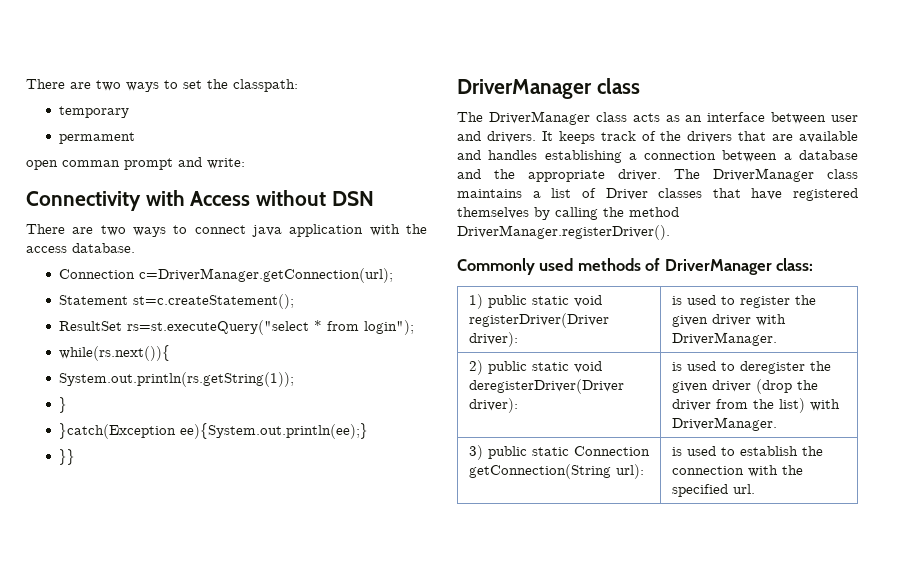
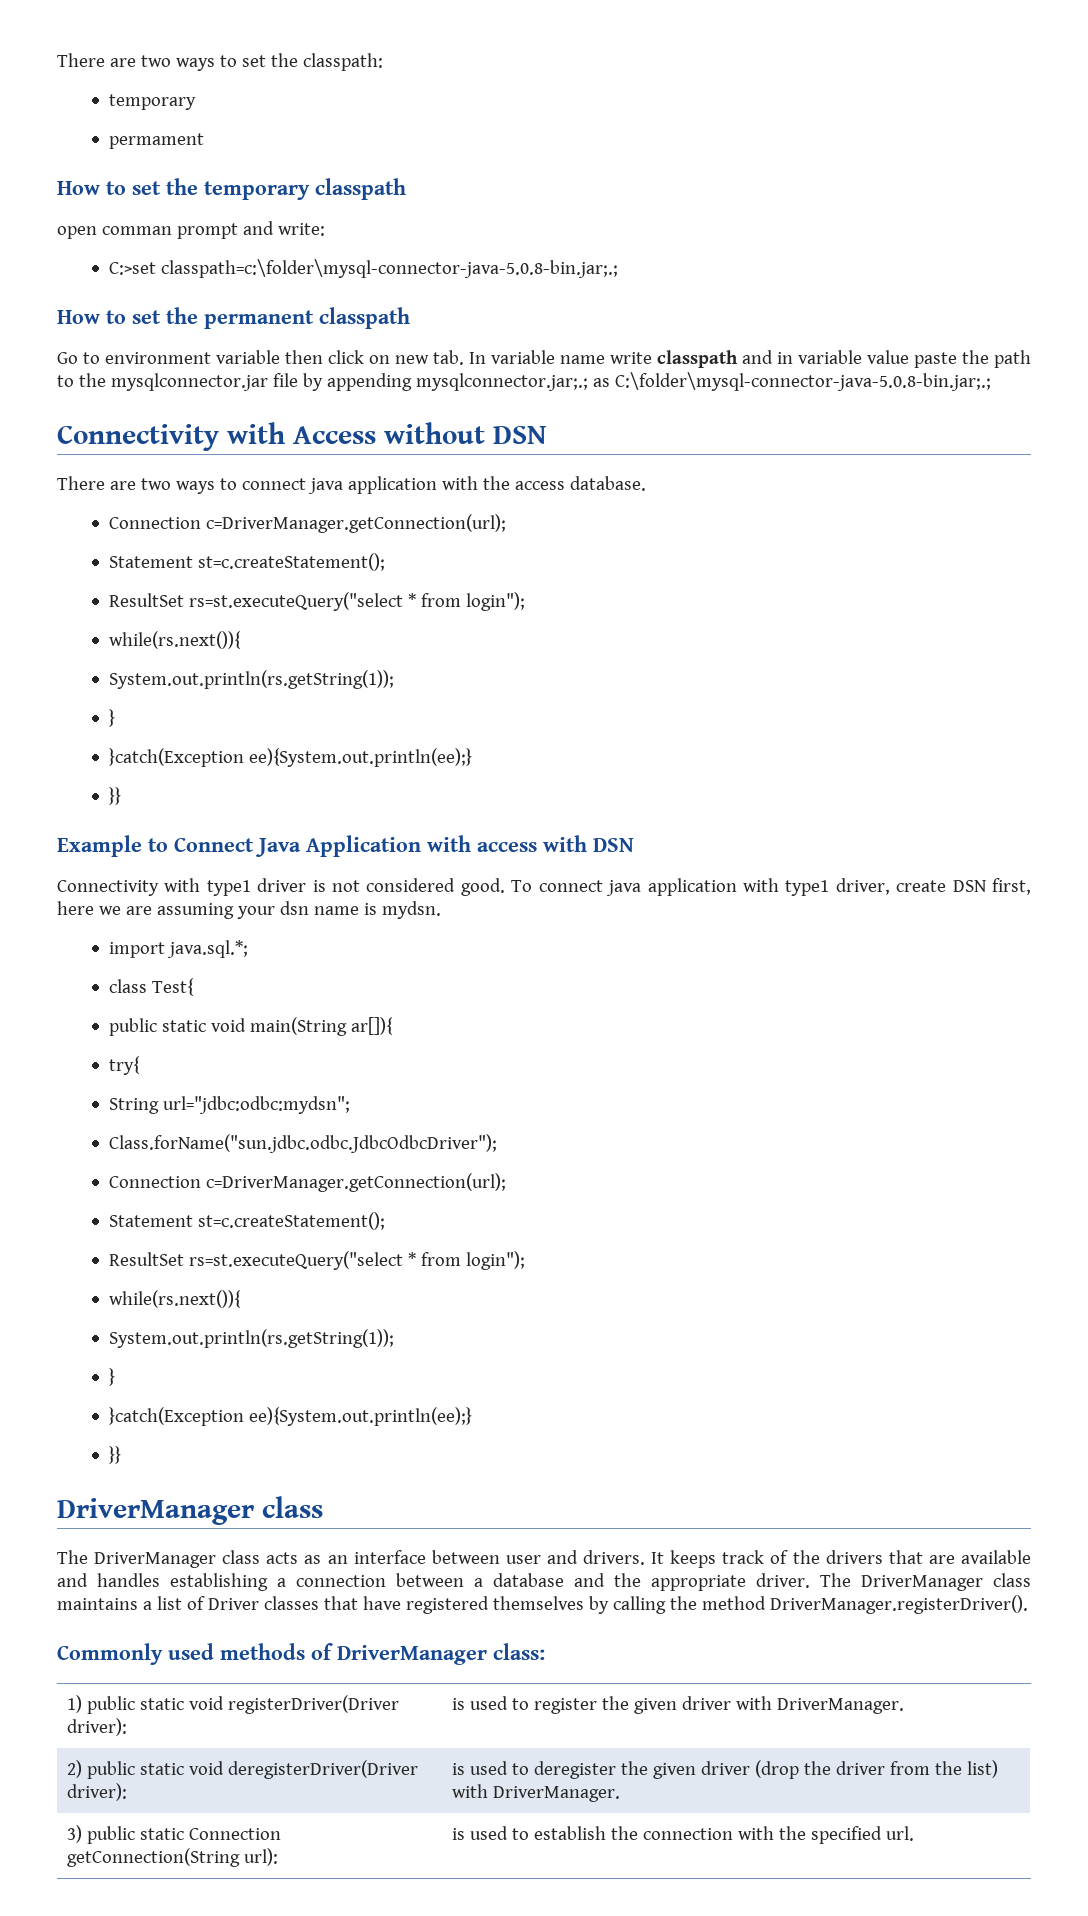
+ How to set the temporary classpath
+ C:>set classpath=c:\folder\mysql-connector-java-5.0.8-bin.jar;.;
+ How to set the permanent classpath
+ Go to environment variable then click on new tab. In variable name write classpath and in variable value paste the path to the mysqlconnector.jar file by appending mysqlconnector.jar;.; as C:\folder\mysql-connector-java-5.0.8-bin.jar;.;
+ Example to Connect Java Application with access with DSN
+ Connectivity with type1 driver is not considered good. To connect java application with type1 driver, create DSN first, here we are assuming your dsn name is mydsn.
+ import java.sql.*;
+ class Test{
+ public static void main(String ar[]){
+ try{
+ String url="jdbc:odbc:mydsn";
+ Class.forName("sun.jdbc.odbc.JdbcOdbcDriver");
+ Connection c=DriverManager.getConnection(url);
+ Statement st=c.createStatement();
+ ResultSet rs=st.executeQuery("select * from login");
+ while(rs.next()){
+ System.out.println(rs.getString(1));
+ }
+ }catch(Exception ee){System.out.println(ee);}
+ }}

